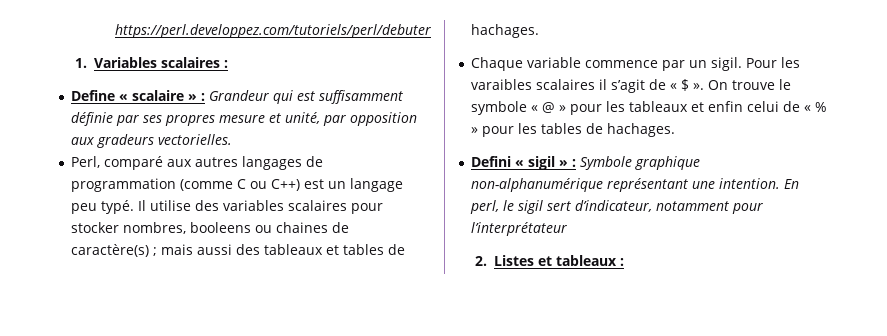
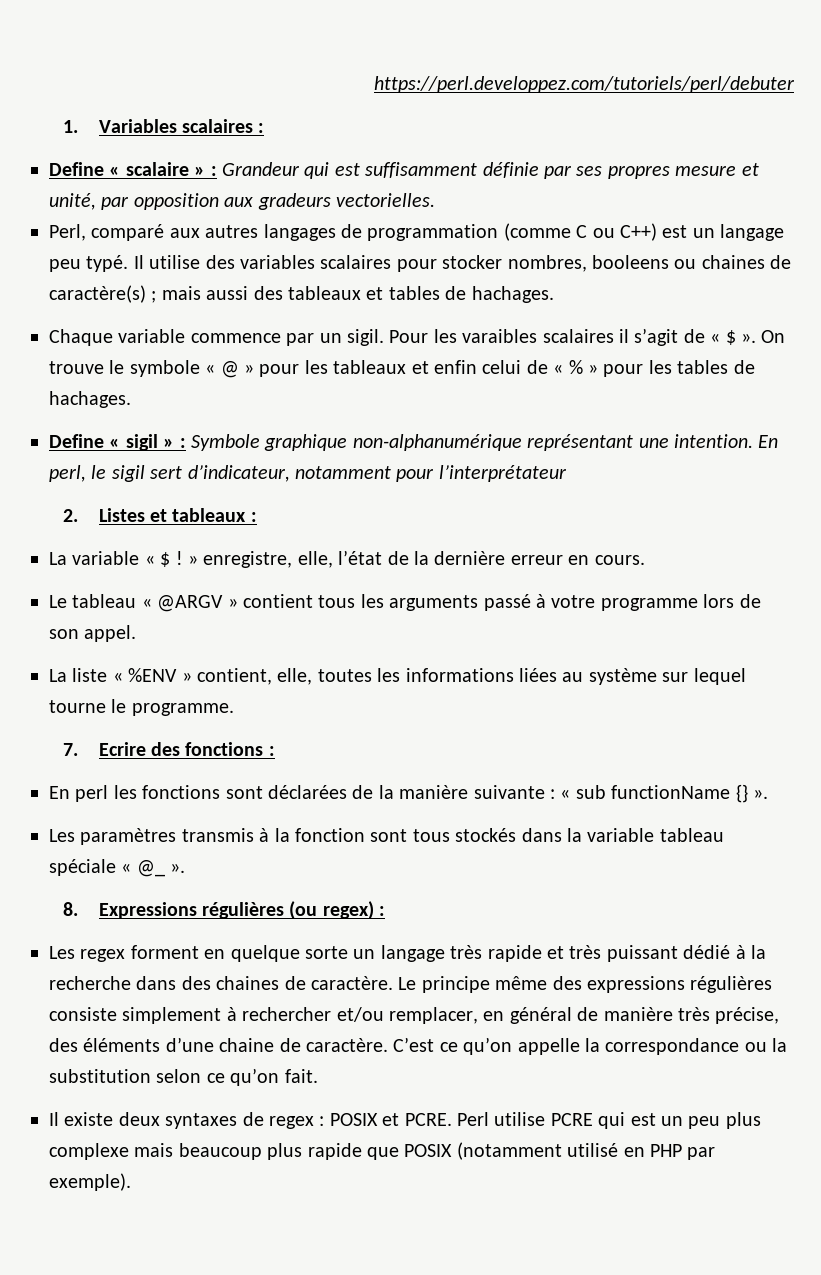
- Defini « sigil » : Symbole graphique non-alphanumérique représentant une intention.
+ Define « sigil » : Symbole graphique non-alphanumérique représentant une intention.
+ La variable « $ ! » enregistre, elle, l’état de la dernière erreur en cours.
+ Le tableau « @ARGV » contient tous les arguments passé à votre programme lors de son appel.
+ La liste « %ENV » contient, elle, toutes les informations liées au système sur lequel tourne le programme.
+ 7. Ecrire des fonctions :
+ En perl les fonctions sont déclarées de la manière suivante : « sub functionName {} ».
+ Les paramètres transmis à la fonction sont tous stockés dans la variable tableau spéciale « @_ ».
+ 8. Expressions régulières (ou regex) :
+ Les regex forment en quelque sorte un langage très rapide et très puissant dédié à la recherche dans des chaines de caractère. Le principe même des expressions régulières consiste simplement à rechercher et/ou remplacer, en général de manière très précise, des éléments d’une chaine de caractère. C’est ce qu’on appelle la correspondance ou la substitution selon ce qu’on fait.
+ Il existe deux syntaxes de regex : POSIX et PCRE. Perl utilise PCRE qui est un peu plus complexe mais beaucoup plus rapide que POSIX (notamment utilisé en PHP par exemple).

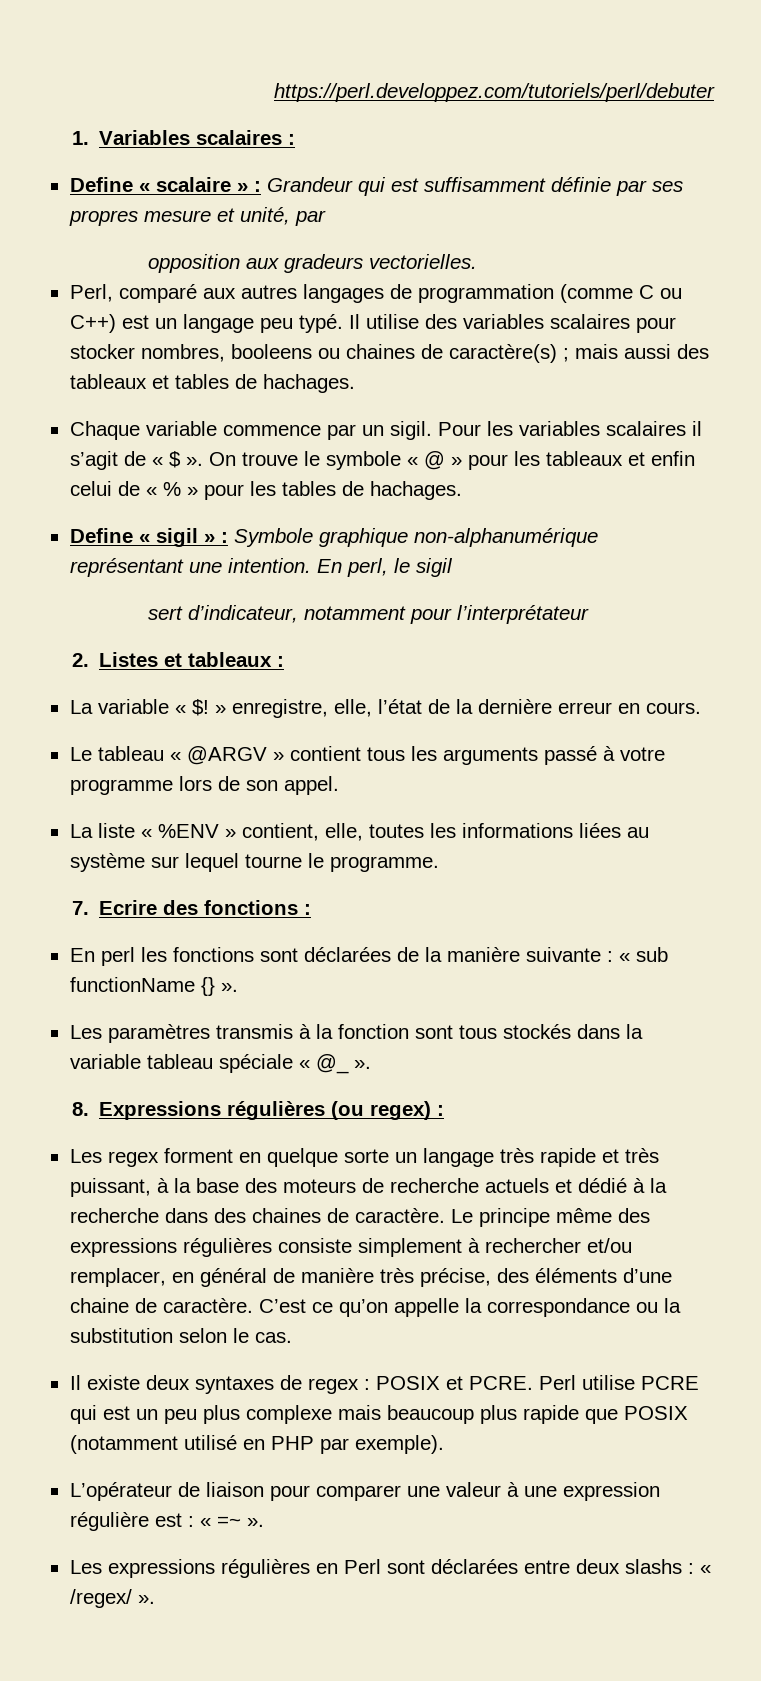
- Define « scalaire » : Grandeur qui est suffisamment définie par ses propres mesure et unité, par opposition aux gradeurs vectorielles.
+ Define « scalaire » : Grandeur qui est suffisamment définie par ses propres mesure et unité, par
+ opposition aux gradeurs vectorielles.
- Pour les varaibles scalaires il s’agit de « $ ».
+ Pour les variables scalaires il s’agit de « $ ».
- En perl, le sigil sert d’indicateur, notamment pour l’interprétateur
+ En perl, le sigil
+ sert d’indicateur, notamment pour l’interprétateur
- La variable « $ ! » enregistre, elle, l’état de la dernière erreur en cours.
+ La variable « $! » enregistre, elle, l’état de la dernière erreur en cours.
- Les regex forment en quelque sorte un langage très rapide et très puissant dédié à la recherche dans des chaines de caractère.
+ Les regex forment en quelque sorte un langage très rapide et très puissant, à la base des moteurs de recherche actuels et dédié à la recherche dans des chaines de caractère.
- C’est ce qu’on appelle la correspondance ou la substitution selon ce qu’on fait.
+ C’est ce qu’on appelle la correspondance ou la substitution selon le cas.
+ L’opérateur de liaison pour comparer une valeur à une expression régulière est : « =~ ».
+ Les expressions régulières en Perl sont déclarées entre deux slashs : « /regex/ ».

